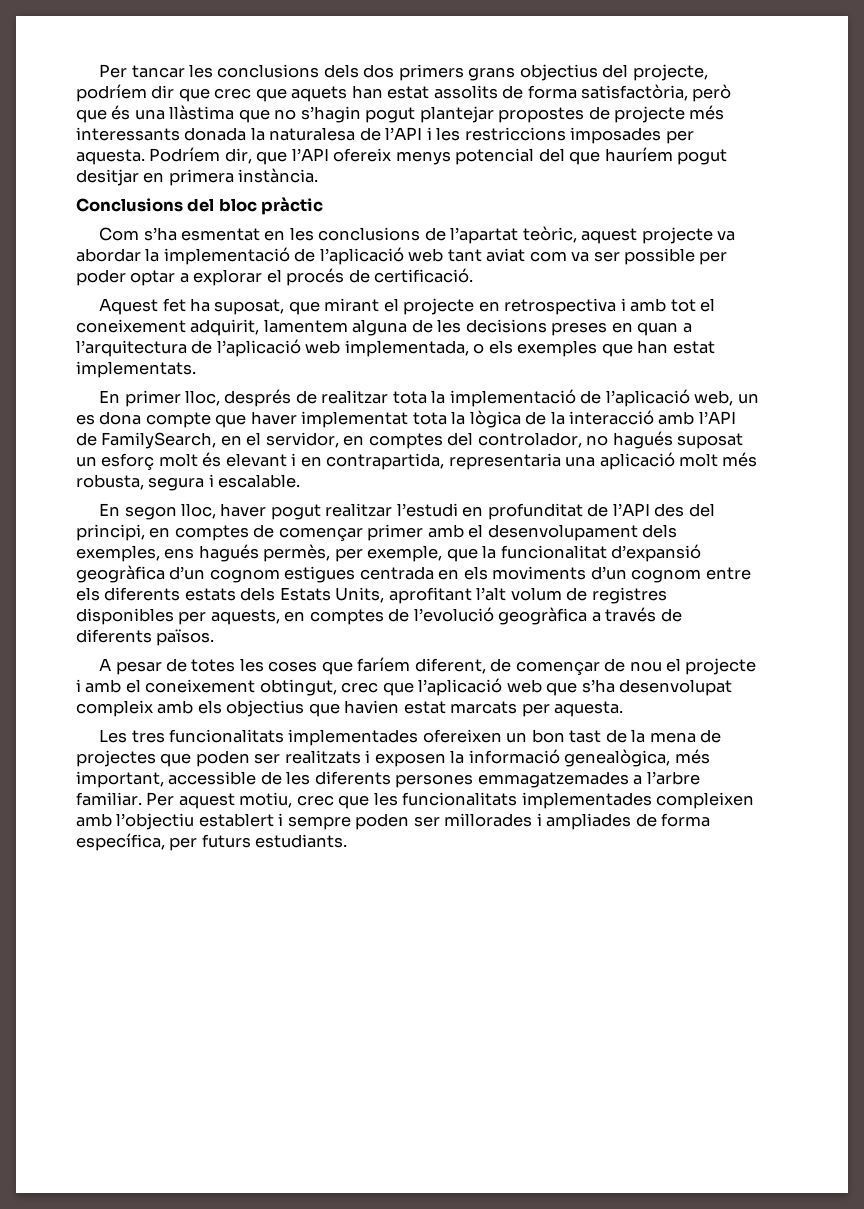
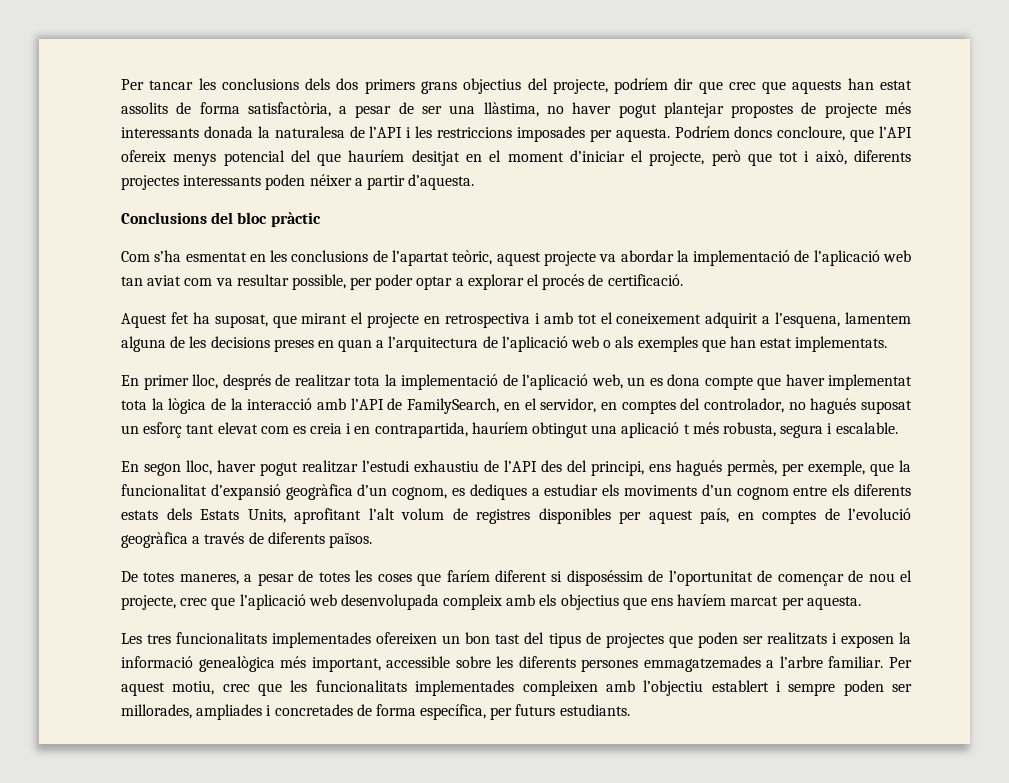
- Per tancar les conclusions dels dos primers grans objectius del projecte, podríem dir que crec que aquets han estat assolits de forma satisfactòria, però que és una llàstima que no s’hagin pogut plantejar propostes de projecte més interessants donada la naturalesa de l’API i les restriccions imposades per aquesta.
+ Per tancar les conclusions dels dos primers grans objectius del projecte, podríem dir que crec que aquests han estat assolits de forma satisfactòria, a pesar de ser una llàstima, no haver pogut plantejar propostes de projecte més interessants donada la naturalesa de l’API i les restriccions imposades per aquesta.
- Podríem dir, que l’API ofereix menys potencial del que hauríem pogut desitjar en primera instància.
+ Podríem doncs concloure, que l’API ofereix menys potencial del que hauríem desitjat en el moment d’iniciar el projecte, però que tot i això, diferents projectes interessants poden néixer a partir d’aquesta.
- Com s’ha esmentat en les conclusions de l’apartat teòric, aquest projecte va abordar la implementació de l’aplicació web tant aviat com va ser possible per poder optar a explorar el procés de certificació.
+ Com s’ha esmentat en les conclusions de l’apartat teòric, aquest projecte va abordar la implementació de l’aplicació web tan aviat com va resultar possible, per poder optar a explorar el procés de certificació.
- Aquest fet ha suposat, que mirant el projecte en retrospectiva i amb tot el coneixement adquirit, lamentem alguna de les decisions preses en quan a l’arquitectura de l’aplicació web implementada, o els exemples que han estat implementats.
+ Aquest fet ha suposat, que mirant el projecte en retrospectiva i amb tot el coneixement adquirit a l’esquena, lamentem alguna de les decisions preses en quan a l’arquitectura de l’aplicació web o als exemples que han estat implementats.
- En primer lloc, després de realitzar tota la implementació de l’aplicació web, un es dona compte que haver implementat tota la lògica de la interacció amb l’API de FamilySearch, en el servidor, en comptes del controlador, no hagués suposat un esforç molt és elevant i en contrapartida, representaria una aplicació molt més robusta, segura i escalable.
+ En primer lloc, després de realitzar tota la implementació de l’aplicació web, un es dona compte que haver implementat tota la lògica de la interacció amb l’API de FamilySearch, en el servidor, en comptes del controlador, no hagués suposat un esforç tant elevat com es creia i en contrapartida, hauríem obtingut una aplicació t més robusta, segura i escalable.
- En segon lloc, haver pogut realitzar l’estudi en profunditat de l’API des del principi, en comptes de començar primer amb el desenvolupament dels exemples, ens hagués permès, per exemple, que la funcionalitat d’expansió geogràfica d’un cognom estigues centrada en els moviments d’un cognom entre els diferents estats dels Estats Units, aprofitant l’alt volum de registres disponibles per aquests, en comptes de l’evolució geogràfica a través de diferents països.
+ En segon lloc, haver pogut realitzar l’estudi exhaustiu de l’API des del principi, ens hagués permès, per exemple, que la funcionalitat d’expansió geogràfica d’un cognom, es dediques a estudiar els moviments d’un cognom entre els diferents estats dels Estats Units, aprofitant l’alt volum de registres disponibles per aquest país, en comptes de l’evolució geogràfica a través de diferents països.
- A pesar de totes les coses que faríem diferent, de començar de nou el projecte i amb el coneixement obtingut, crec que l’aplicació web que s’ha desenvolupat compleix amb els objectius que havien estat marcats per aquesta.
+ De totes maneres, a pesar de totes les coses que faríem diferent si disposéssim de l’oportunitat de començar de nou el projecte, crec que l’aplicació web desenvolupada compleix amb els objectius que ens havíem marcat per aquesta.
- Les tres funcionalitats implementades ofereixen un bon tast de la mena de projectes que poden ser realitzats i exposen la informació genealògica, més important, accessible de les diferents persones emmagatzemades a l’arbre familiar.
+ Les tres funcionalitats implementades ofereixen un bon tast del tipus de projectes que poden ser realitzats i exposen la informació genealògica més important, accessible sobre les diferents persones emmagatzemades a l’arbre familiar.
- Per aquest motiu, crec que les funcionalitats implementades compleixen amb l’objectiu establert i sempre poden ser millorades i ampliades de forma específica, per futurs estudiants.
+ Per aquest motiu, crec que les funcionalitats implementades compleixen amb l’objectiu establert i sempre poden ser millorades, ampliades i concretades de forma específica, per futurs estudiants.

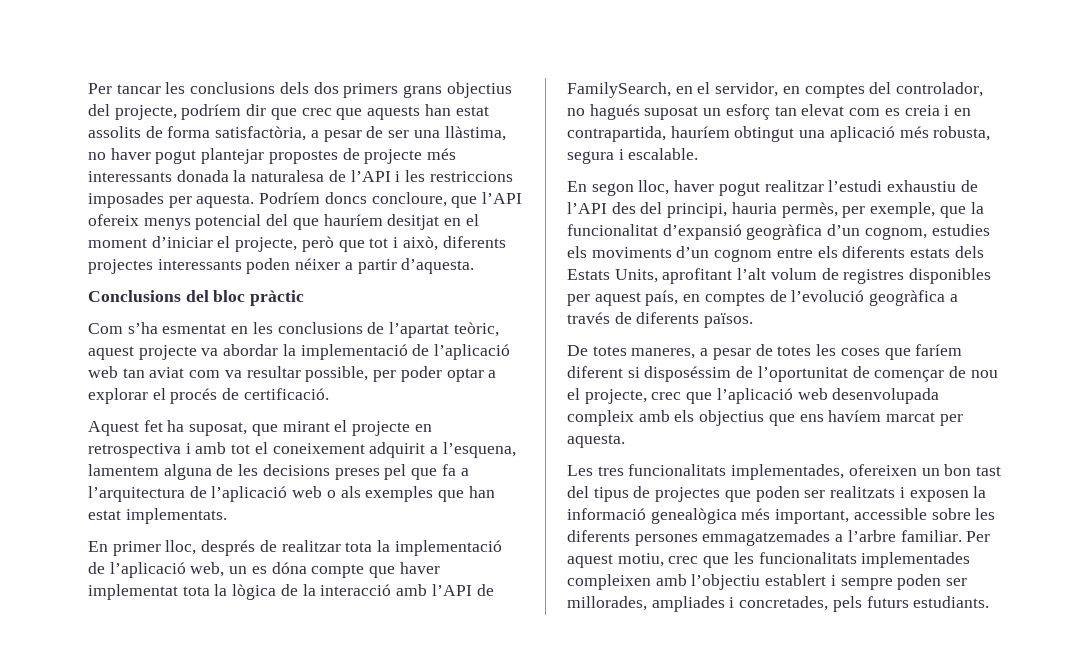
- Aquest fet ha suposat, que mirant el projecte en retrospectiva i amb tot el coneixement adquirit a l’esquena, lamentem alguna de les decisions preses en quan a l’arquitectura de l’aplicació web o als exemples que han estat implementats.
+ Aquest fet ha suposat, que mirant el projecte en retrospectiva i amb tot el coneixement adquirit a l’esquena, lamentem alguna de les decisions preses pel que fa a l’arquitectura de l’aplicació web o als exemples que han estat implementats.
- En primer lloc, després de realitzar tota la implementació de l’aplicació web, un es dona compte que haver implementat tota la lògica de la interacció amb l’API de FamilySearch, en el servidor, en comptes del controlador, no hagués suposat un esforç tant elevat com es creia i en contrapartida, hauríem obtingut una aplicació t més robusta, segura i escalable.
+ En primer lloc, després de realitzar tota la implementació de l’aplicació web, un es dóna compte que haver implementat tota la lògica de la interacció amb l’API de FamilySearch, en el servidor, en comptes del controlador, no hagués suposat un esforç tan elevat com es creia i en contrapartida, hauríem obtingut una aplicació més robusta, segura i escalable.
- En segon lloc, haver pogut realitzar l’estudi exhaustiu de l’API des del principi, ens hagués permès, per exemple, que la funcionalitat d’expansió geogràfica d’un cognom, es dediques a estudiar els moviments d’un cognom entre els diferents estats dels Estats Units, aprofitant l’alt volum de registres disponibles per aquest país, en comptes de l’evolució geogràfica a través de diferents països.
+ En segon lloc, haver pogut realitzar l’estudi exhaustiu de l’API des del principi, hauria permès, per exemple, que la funcionalitat d’expansió geogràfica d’un cognom, estudies els moviments d’un cognom entre els diferents estats dels Estats Units, aprofitant l’alt volum de registres disponibles per aquest país, en comptes de l’evolució geogràfica a través de diferents països.
- Les tres funcionalitats implementades ofereixen un bon tast del tipus de projectes que poden ser realitzats i exposen la informació genealògica més important, accessible sobre les diferents persones emmagatzemades a l’arbre familiar.
+ Les tres funcionalitats implementades, ofereixen un bon tast del tipus de projectes que poden ser realitzats i exposen la informació genealògica més important, accessible sobre les diferents persones emmagatzemades a l’arbre familiar.
- Per aquest motiu, crec que les funcionalitats implementades compleixen amb l’objectiu establert i sempre poden ser millorades, ampliades i concretades de forma específica, per futurs estudiants.
+ Per aquest motiu, crec que les funcionalitats implementades compleixen amb l’objectiu establert i sempre poden ser millorades, ampliades i concretades, pels futurs estudiants.

